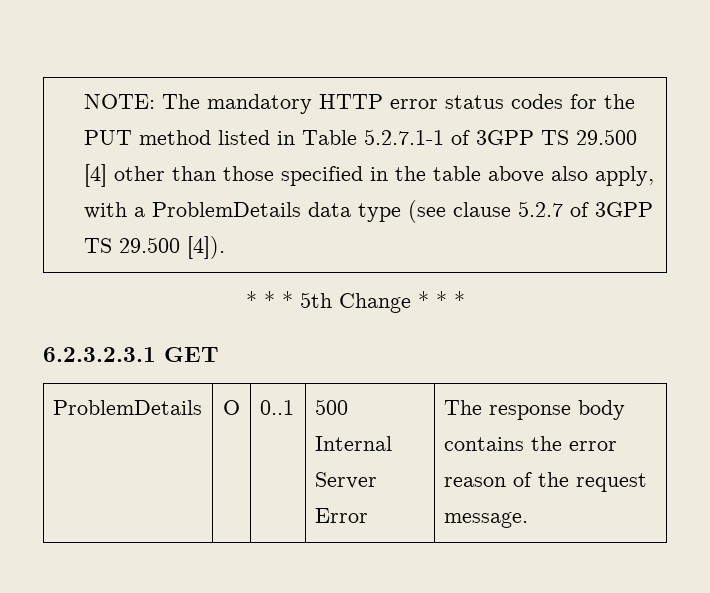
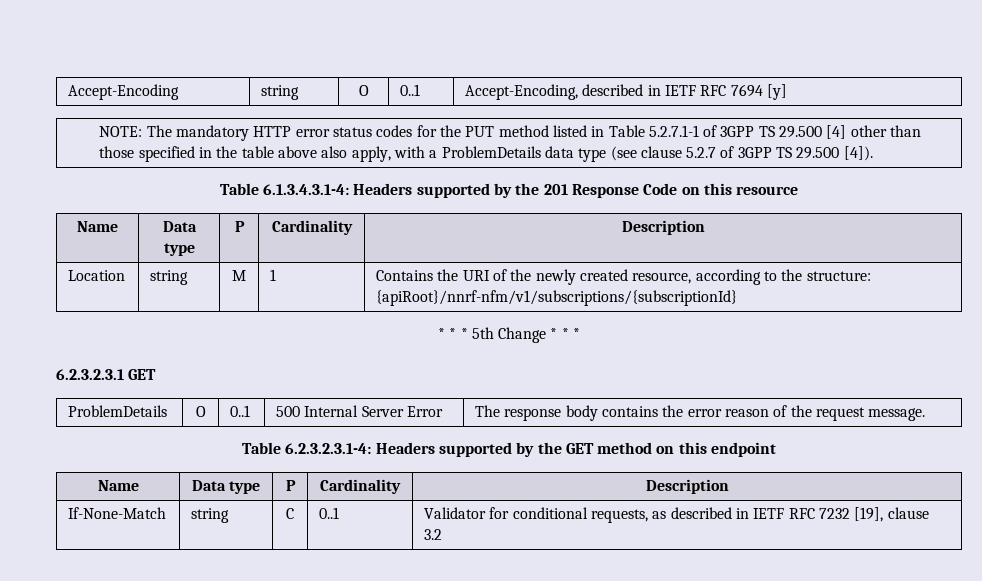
+ Accept-Encoding | string | O | 0..1 | Accept-Encoding, described in IETF RFC 7694 [y]
+ Table 6.1.3.4.3.1-4: Headers supported by the 201 Response Code on this resource
+ Name | Data type | P | Cardinality | Description
+ Location | string | M | 1 | Contains the URI of the newly created resource, according to the structure: {apiRoot}/nnrf-nfm/v1/subscriptions/{subscriptionId}
+ Table 6.2.3.2.3.1-4: Headers supported by the GET method on this endpoint
+ Name | Data type | P | Cardinality | Description
+ If-None-Match | string | C | 0..1 | Validator for conditional requests, as described in IETF RFC 7232 [19], clause 3.2

